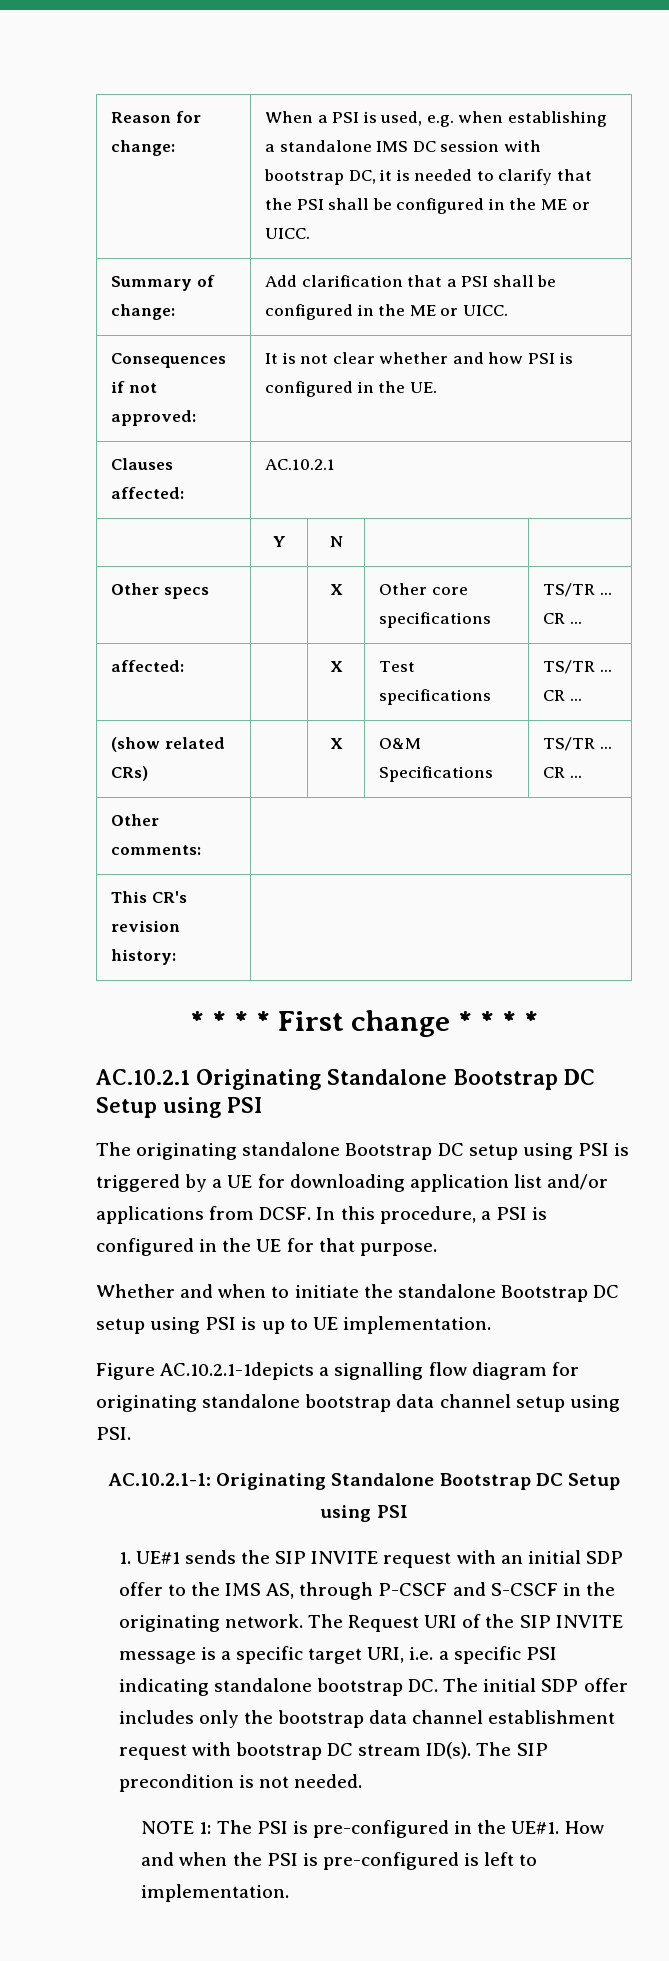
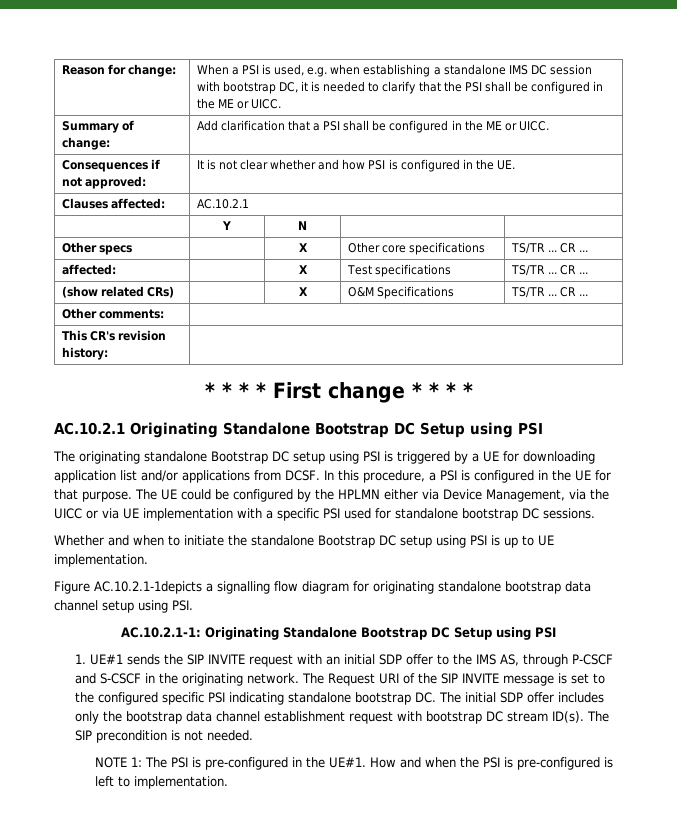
+ The UE could be configured by the HPLMN either via Device Management, via the UICC or via UE implementation with a specific PSI used for standalone bootstrap DC sessions.
- The Request URI of the SIP INVITE message is a specific target URI, i.e. a specific PSI indicating standalone bootstrap DC. The initial SDP offer includes only the bootstrap data channel establishment request with bootstrap DC stream ID(s).
+ The Request URI of the SIP INVITE message is set to the configured specific PSI indicating standalone bootstrap DC. The initial SDP offer includes only the bootstrap data channel establishment request with bootstrap DC stream ID(s).

